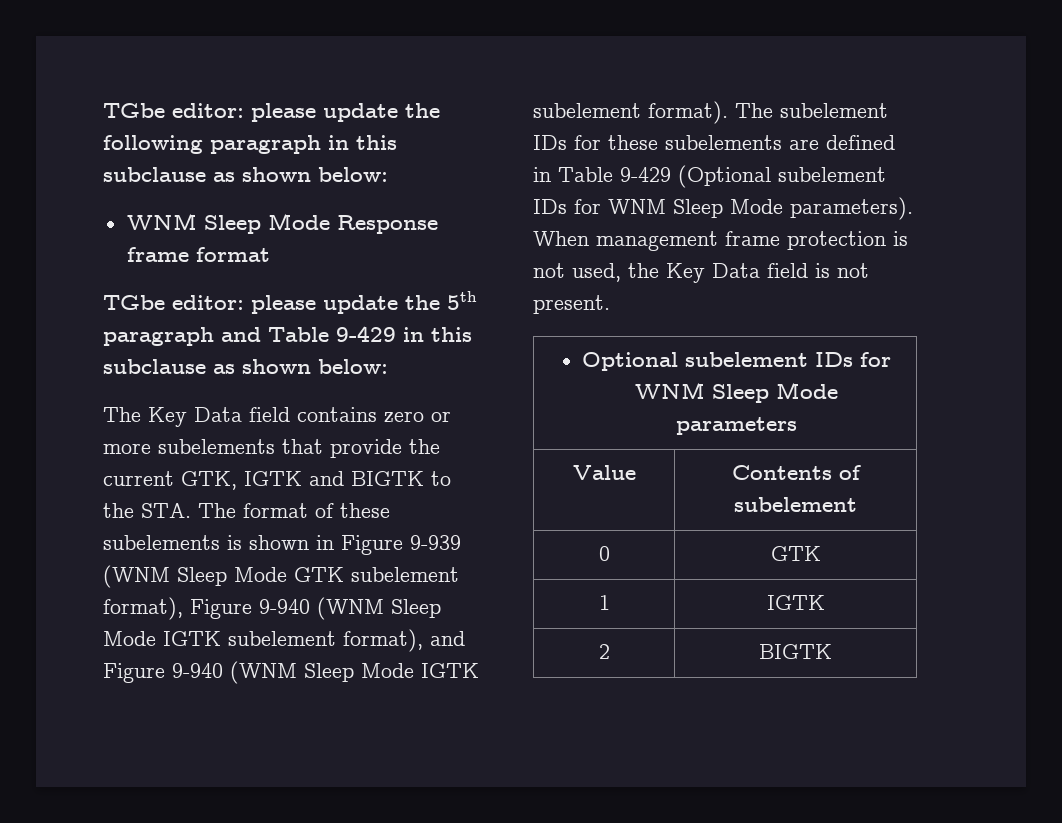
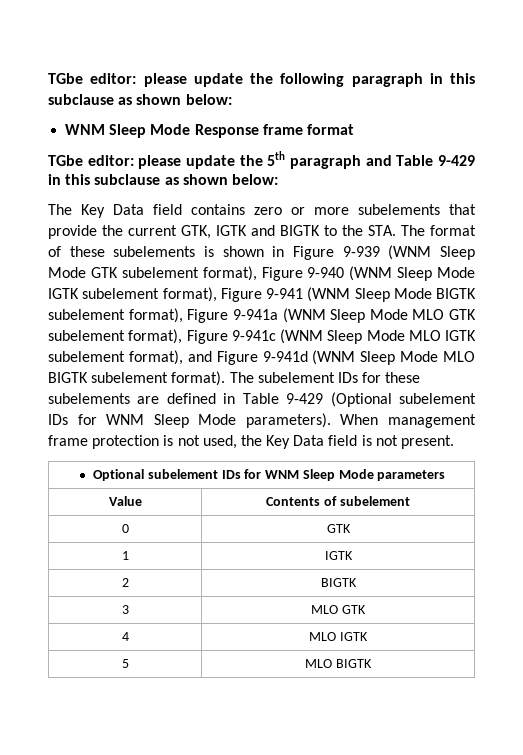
- The Key Data field contains zero or more subelements that provide the current GTK, IGTK and BIGTK to the STA. The format of these subelements is shown in Figure 9-939 (WNM Sleep Mode GTK subelement format), Figure 9-940 (WNM Sleep Mode IGTK subelement format), and Figure 9-940 (WNM Sleep Mode IGTK subelement format).
+ The Key Data field contains zero or more subelements that provide the current GTK, IGTK and BIGTK to the STA. The format of these subelements is shown in Figure 9-939 (WNM Sleep Mode GTK subelement format), Figure 9-940 (WNM Sleep Mode IGTK subelement format), Figure 9-941 (WNM Sleep Mode BIGTK subelement format), Figure 9-941a (WNM Sleep Mode MLO GTK subelement format), Figure 9-941c (WNM Sleep Mode MLO IGTK subelement format), and Figure 9-941d (WNM Sleep Mode MLO BIGTK subelement format).
+ 3 | MLO GTK
+ 4 | MLO IGTK
+ 5 | MLO BIGTK

